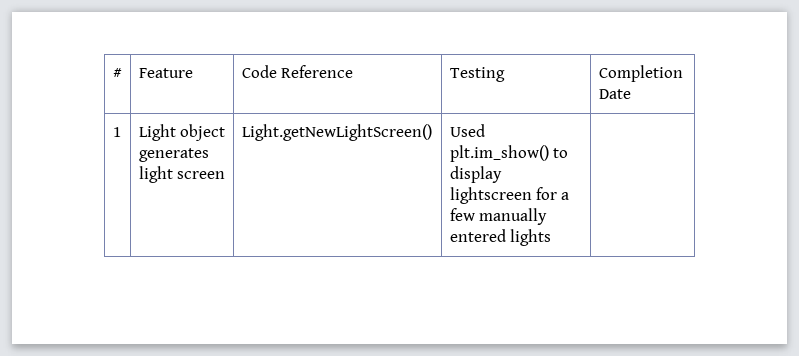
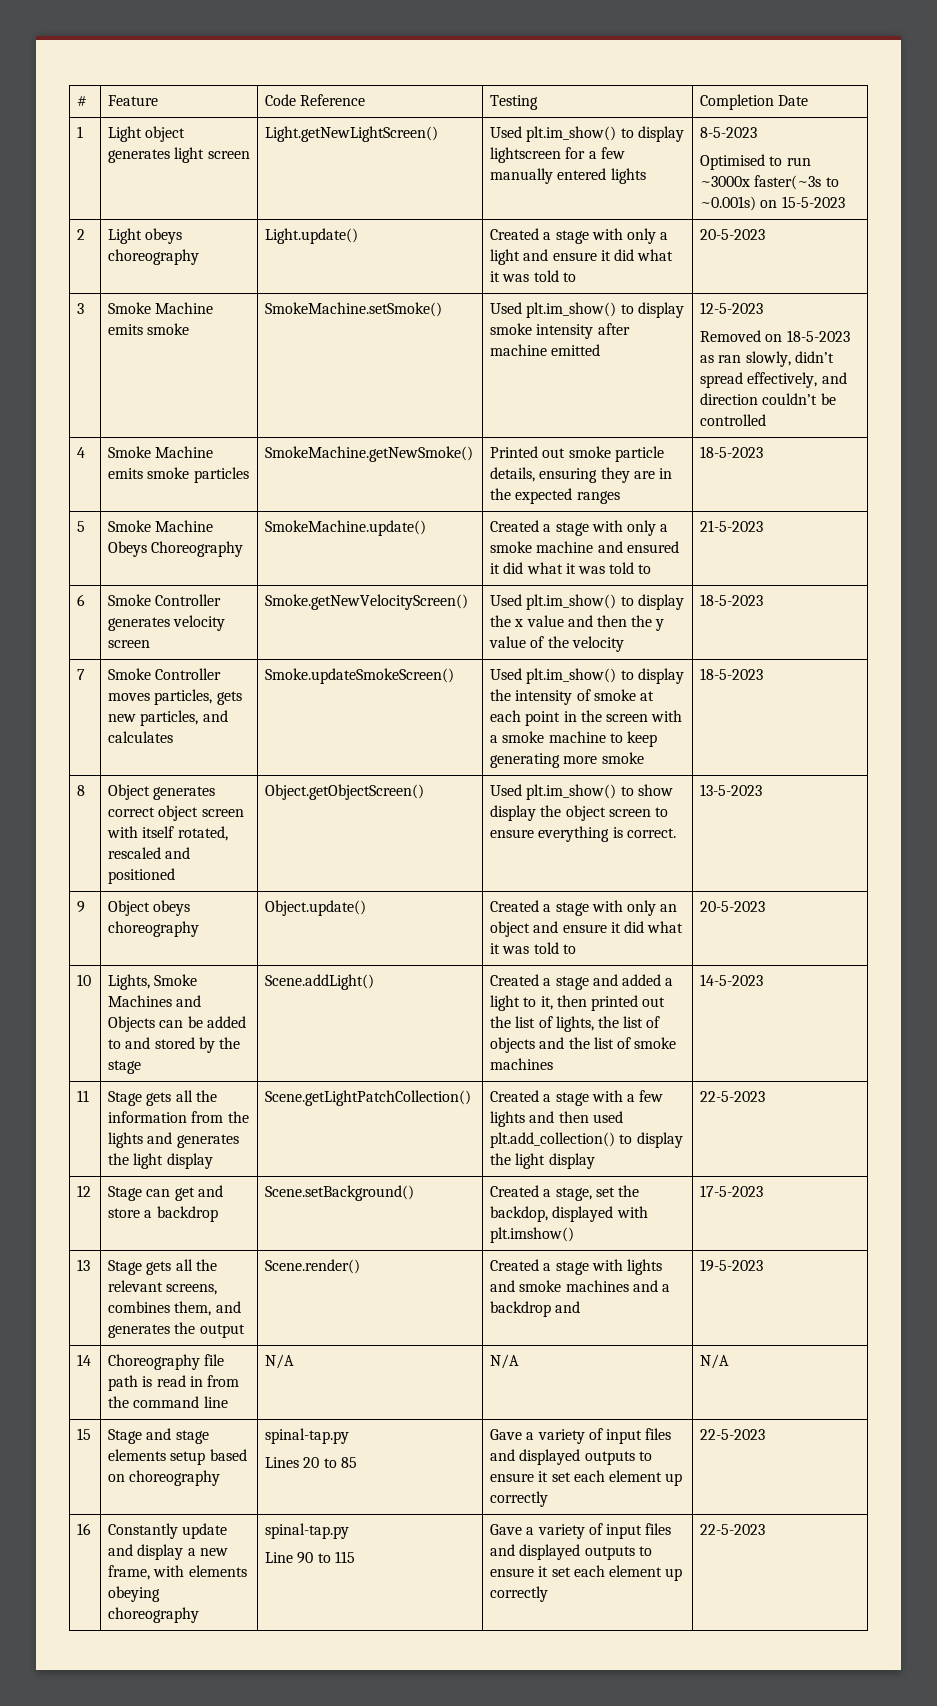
- 1 | Light object generates light screen | Light.getNewLightScreen() | Used plt.im_show() to display lightscreen for a few manually entered lights |
+ 1 | Light object generates light screen | Light.getNewLightScreen() | Used plt.im_show() to display lightscreen for a few manually entered lights | 8-5-2023
+ Optimised to run ~3000x faster(~3s to ~0.001s) on 15-5-2023
+ 2 | Light obeys choreography | Light.update() | Created a stage with only a light and ensure it did what it was told to | 20-5-2023
+ 3 | Smoke Machine emits smoke | SmokeMachine.setSmoke() | Used plt.im_show() to display smoke intensity after machine emitted | 12-5-2023
+ Removed on 18-5-2023 as ran slowly, didn’t spread effectively, and direction couldn’t be controlled
+ 4 | Smoke Machine emits smoke particles | SmokeMachine.getNewSmoke() | Printed out smoke particle details, ensuring they are in the expected ranges | 18-5-2023
+ 5 | Smoke Machine Obeys Choreography | SmokeMachine.update() | Created a stage with only a smoke machine and ensured it did what it was told to | 21-5-2023
+ 6 | Smoke Controller generates velocity screen | Smoke.getNewVelocityScreen() | Used plt.im_show() to display the x value and then the y value of the velocity | 18-5-2023
+ 7 | Smoke Controller moves particles, gets new particles, and calculates | Smoke.updateSmokeScreen() | Used plt.im_show() to display the intensity of smoke at each point in the screen with a smoke machine to keep generating more smoke | 18-5-2023
+ 8 | Object generates correct object screen with itself rotated, rescaled and positioned | Object.getObjectScreen() | Used plt.im_show() to show display the object screen to ensure everything is correct. | 13-5-2023
+ 9 | Object obeys choreography | Object.update() | Created a stage with only an object and ensure it did what it was told to | 20-5-2023
+ 10 | Lights, Smoke Machines and Objects can be added to and stored by the stage | Scene.addLight() | Created a stage and added a light to it, then printed out the list of lights, the list of objects and the list of smoke machines | 14-5-2023
+ 11 | Stage gets all the information from the lights and generates the light display | Scene.getLightPatchCollection() | Created a stage with a few lights and then used plt.add_collection() to display the light display | 22-5-2023
+ 12 | Stage can get and store a backdrop | Scene.setBackground() | Created a stage, set the backdop, displayed with plt.imshow() | 17-5-2023
+ 13 | Stage gets all the relevant screens, combines them, and generates the output | Scene.render() | Created a stage with lights and smoke machines and a backdrop and | 19-5-2023
+ 14 | Choreography file path is read in from the command line | N/A | N/A | N/A
+ 15 | Stage and stage elements setup based on choreography | spinal-tap.py
+ Lines 20 to 85 | Gave a variety of input files and displayed outputs to ensure it set each element up correctly | 22-5-2023
+ 16 | Constantly update and display a new frame, with elements obeying choreography | spinal-tap.py
+ Line 90 to 115 | Gave a variety of input files and displayed outputs to ensure it set each element up correctly | 22-5-2023

